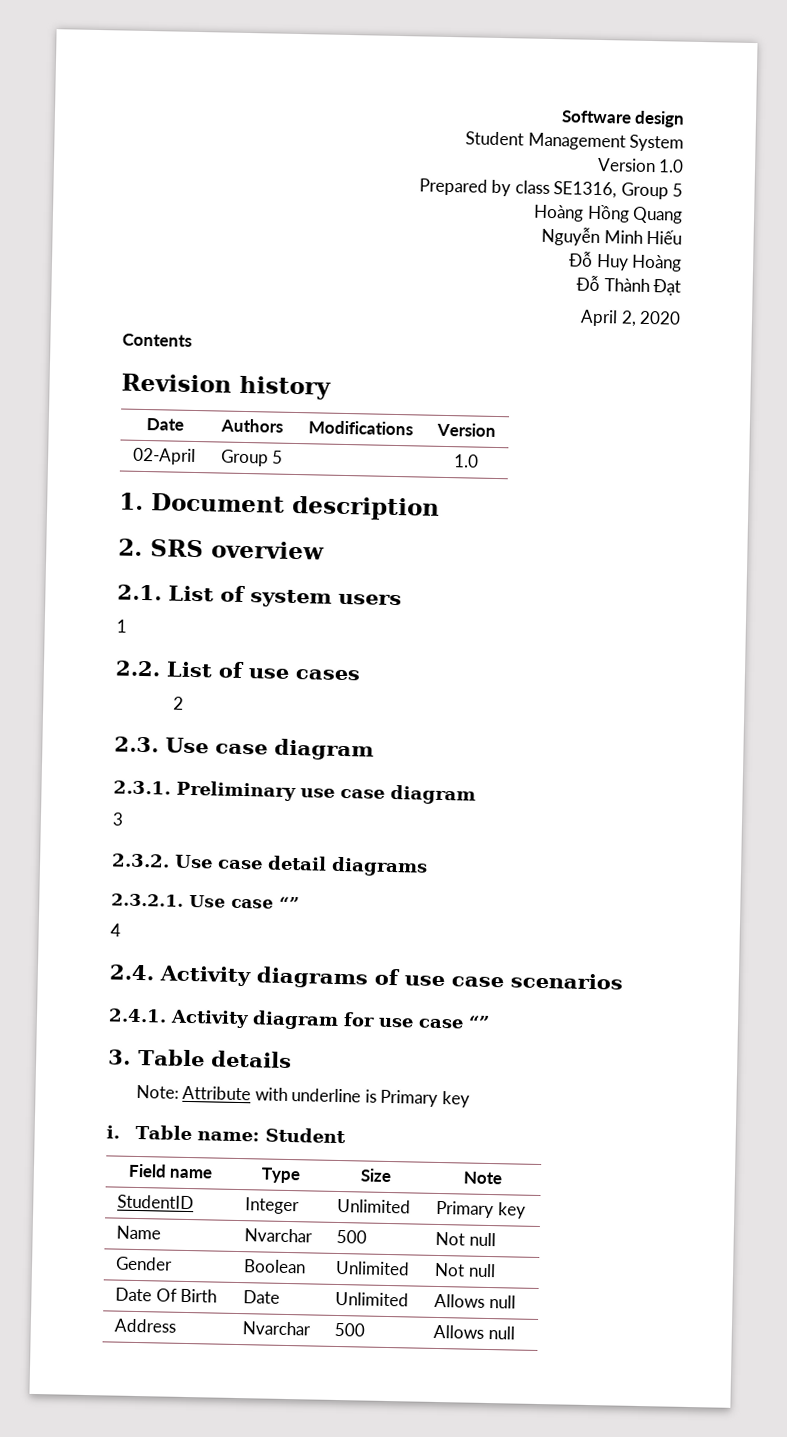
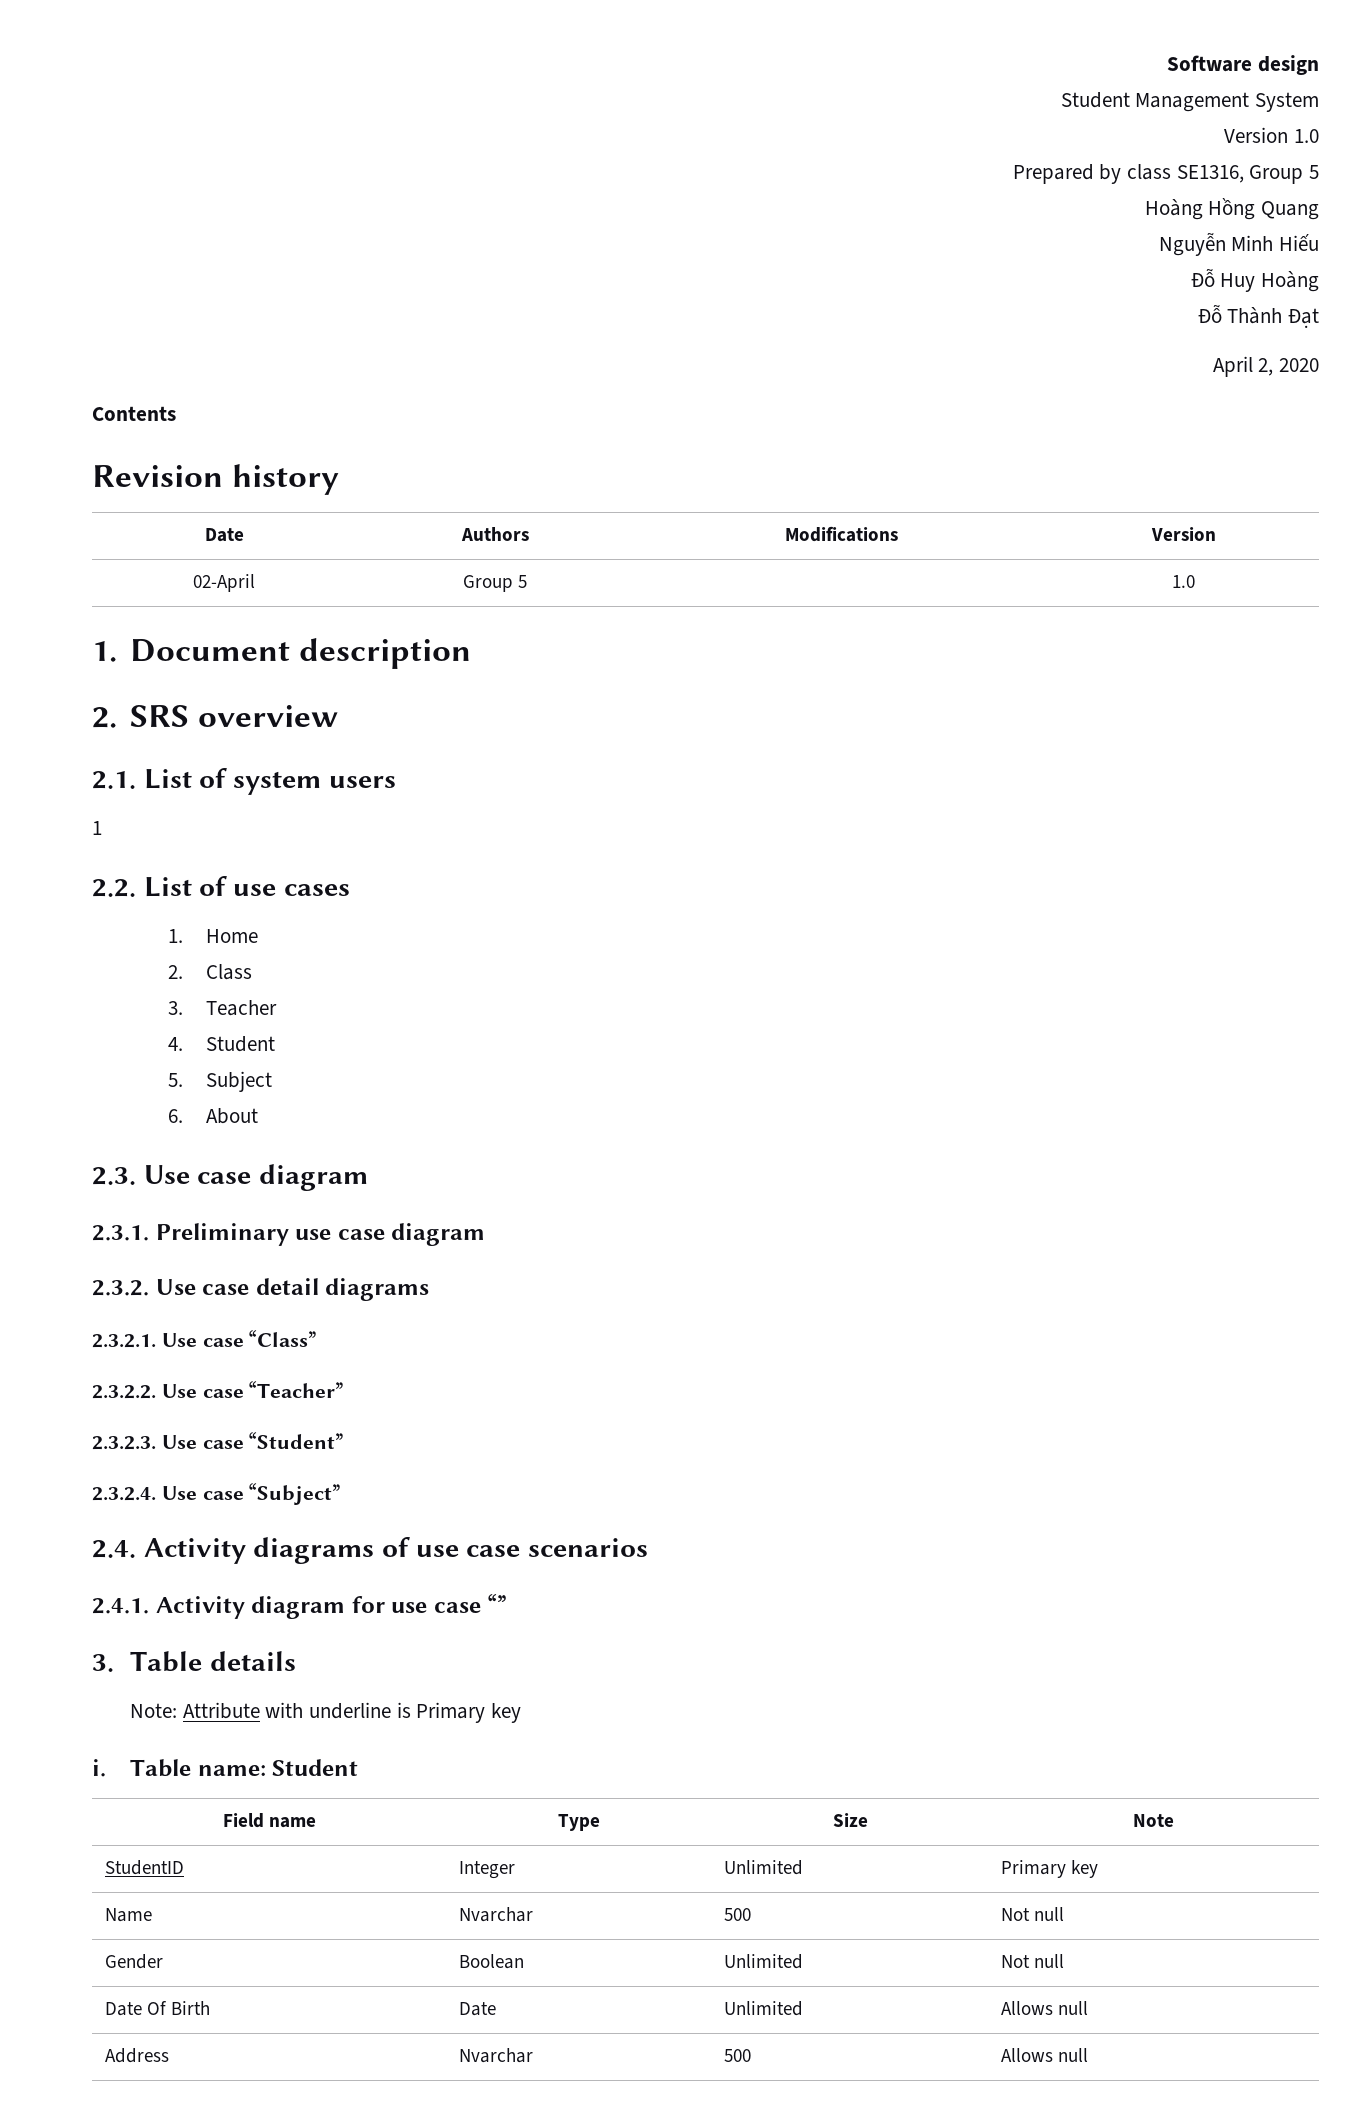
- 2
+ 1. Home
+ 2. Class
+ 3. Teacher
+ 4. Student
+ 5. Subject
+ 6. About
- 3
- 2.3.2.1. Use case “”
- 4
+ 2.3.2.1. Use case “Class”
+ 2.3.2.2. Use case “Teacher”
+ 2.3.2.3. Use case “Student”
+ 2.3.2.4. Use case “Subject”

